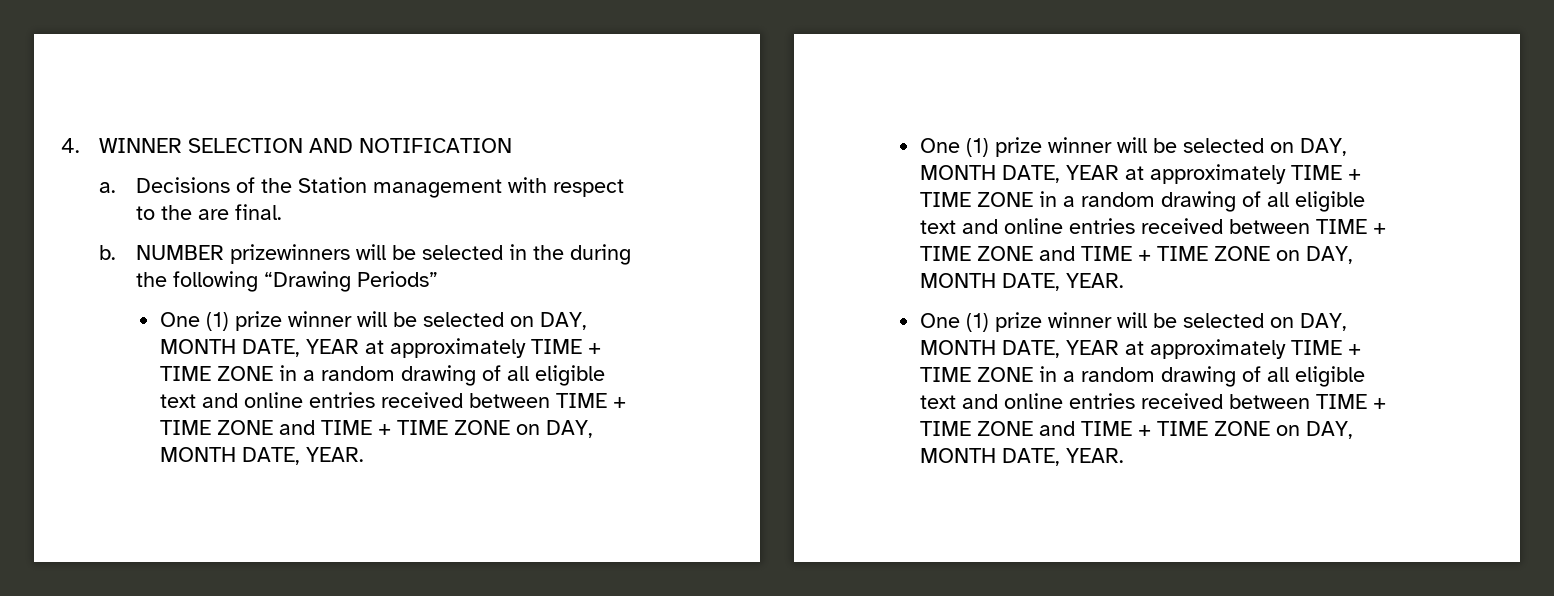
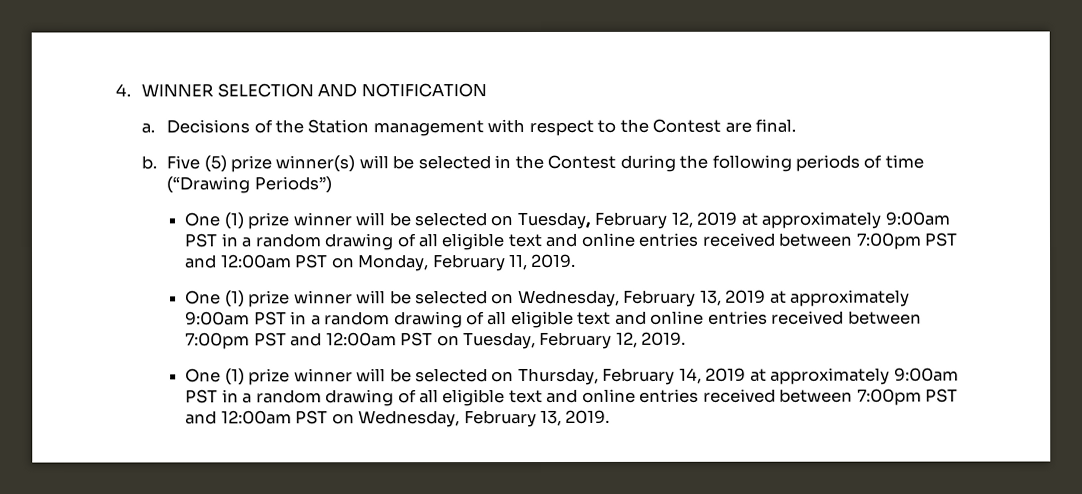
- Decisions of the Station management with respect to the are final.
+ Decisions of the Station management with respect to the Contest are final.
- NUMBER prizewinners will be selected in the during the following “Drawing Periods”
- One (1) prize winner will be selected on DAY, MONTH DATE, YEAR at approximately TIME + TIME ZONE in a random drawing of all eligible text and online entries received between TIME + TIME ZONE and TIME + TIME ZONE on DAY, MONTH DATE, YEAR.
- One (1) prize winner will be selected on DAY, MONTH DATE, YEAR at approximately TIME + TIME ZONE in a random drawing of all eligible text and online entries received between TIME + TIME ZONE and TIME + TIME ZONE on DAY, MONTH DATE, YEAR.
- One (1) prize winner will be selected on DAY, MONTH DATE, YEAR at approximately TIME + TIME ZONE in a random drawing of all eligible text and online entries received between TIME + TIME ZONE and TIME + TIME ZONE on DAY, MONTH DATE, YEAR.
+ Five (5) prize winner(s) will be selected in the Contest during the following periods of time (“Drawing Periods”)
+ One (1) prize winner will be selected on Tuesday, February 12, 2019 at approximately 9:00am PST in a random drawing of all eligible text and online entries received between 7:00pm PST and 12:00am PST on Monday, February 11, 2019.
+ One (1) prize winner will be selected on Wednesday, February 13, 2019 at approximately 9:00am PST in a random drawing of all eligible text and online entries received between 7:00pm PST and 12:00am PST on Tuesday, February 12, 2019.
+ One (1) prize winner will be selected on Thursday, February 14, 2019 at approximately 9:00am PST in a random drawing of all eligible text and online entries received between 7:00pm PST and 12:00am PST on Wednesday, February 13, 2019.

